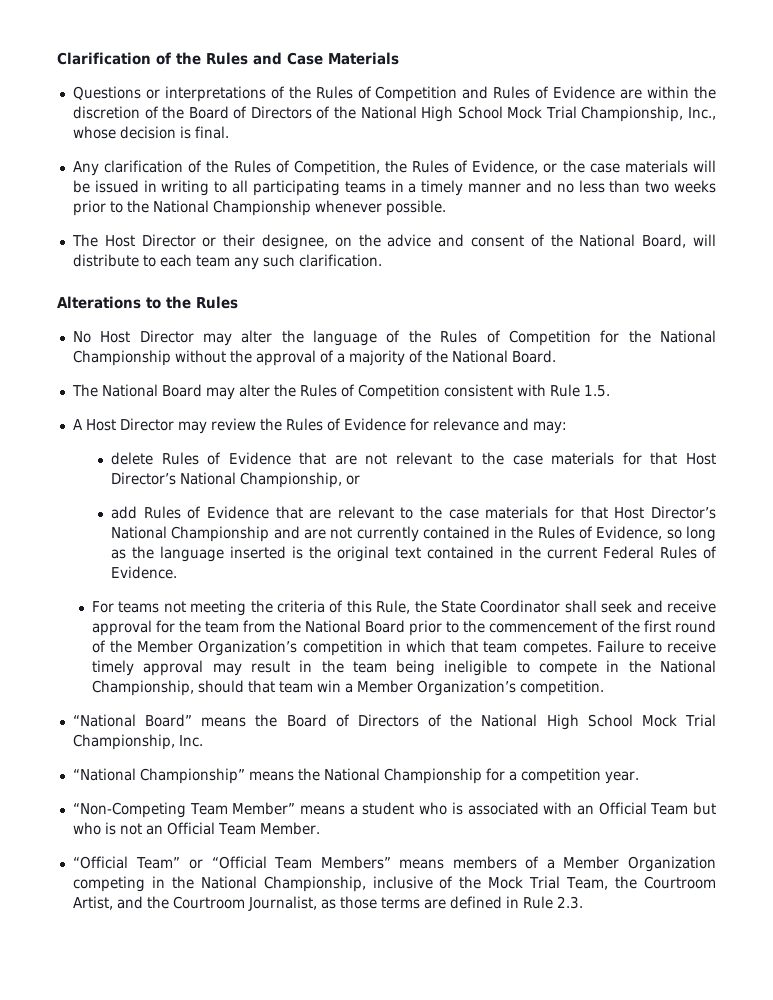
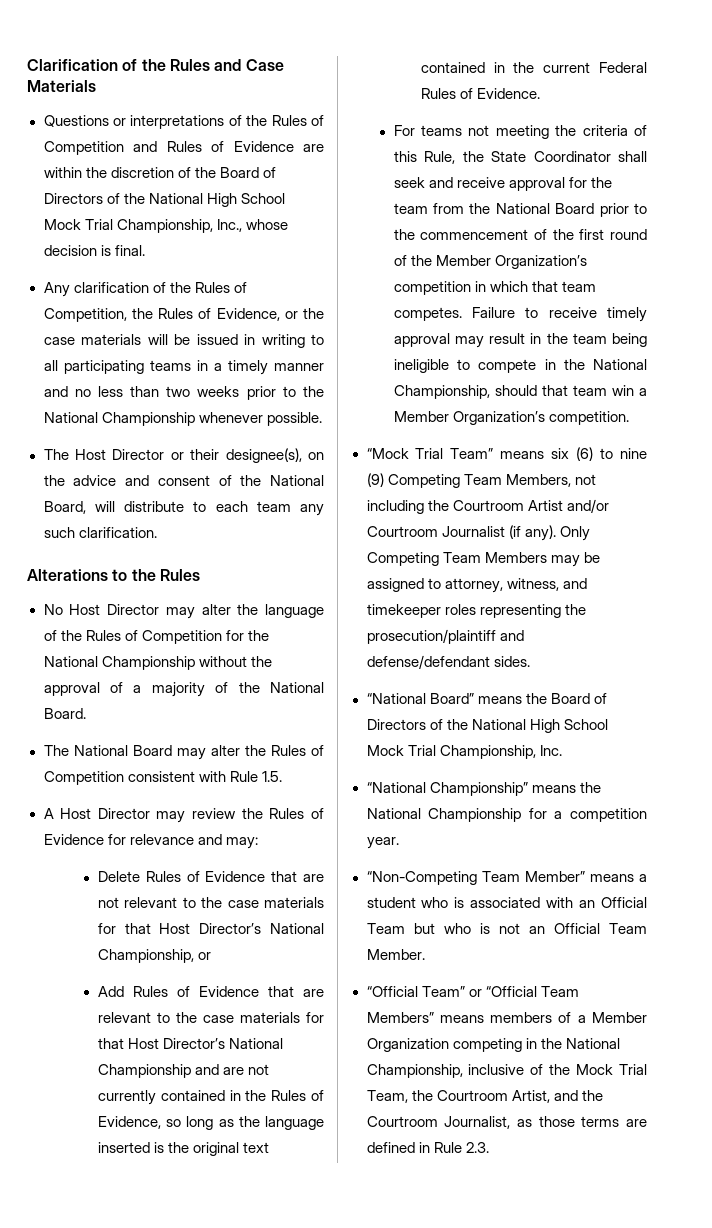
- The Host Director or their designee, on the advice and consent of the National Board, will distribute to each team any such clarification.
+ The Host Director or their designee(s), on the advice and consent of the National Board, will distribute to each team any such clarification.
- delete Rules of Evidence that are not relevant to the case materials for that Host Director’s National Championship, or
+ Delete Rules of Evidence that are not relevant to the case materials for that Host Director’s National Championship, or
- add Rules of Evidence that are relevant to the case materials for that Host Director’s National Championship and are not currently contained in the Rules of Evidence, so long as the language inserted is the original text contained in the current Federal Rules of Evidence.
+ Add Rules of Evidence that are relevant to the case materials for that Host Director’s National Championship and are not currently contained in the Rules of Evidence, so long as the language inserted is the original text contained in the current Federal Rules of Evidence.
+ “Mock Trial Team” means six (6) to nine (9) Competing Team Members, not including the Courtroom Artist and/or Courtroom Journalist (if any). Only Competing Team Members may be assigned to attorney, witness, and timekeeper roles representing the prosecution/plaintiff and defense/defendant sides.

